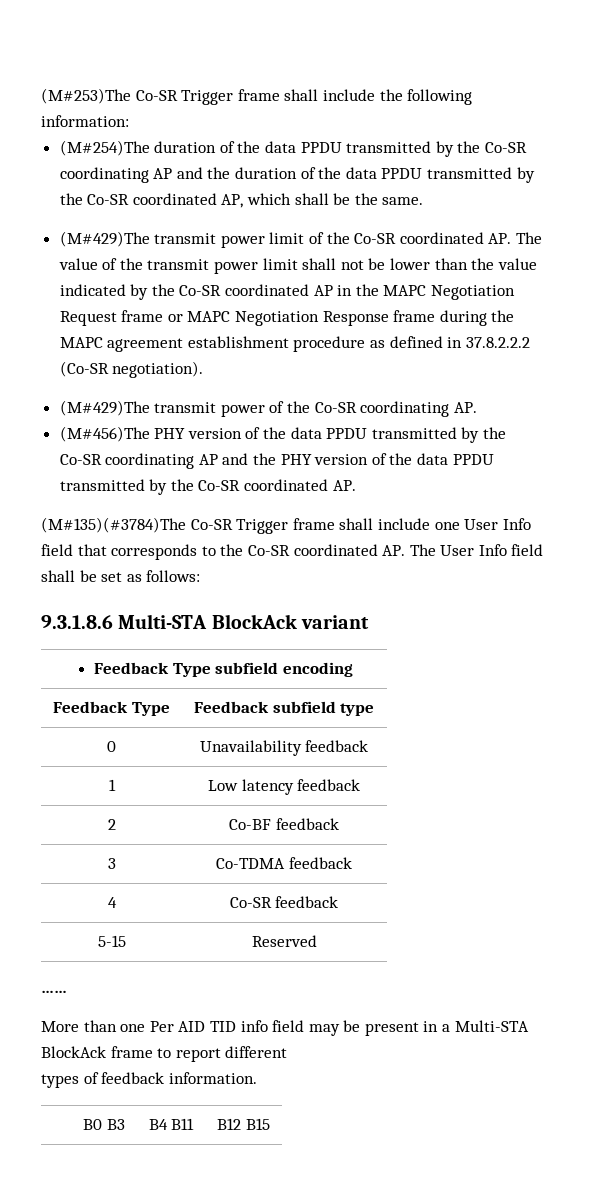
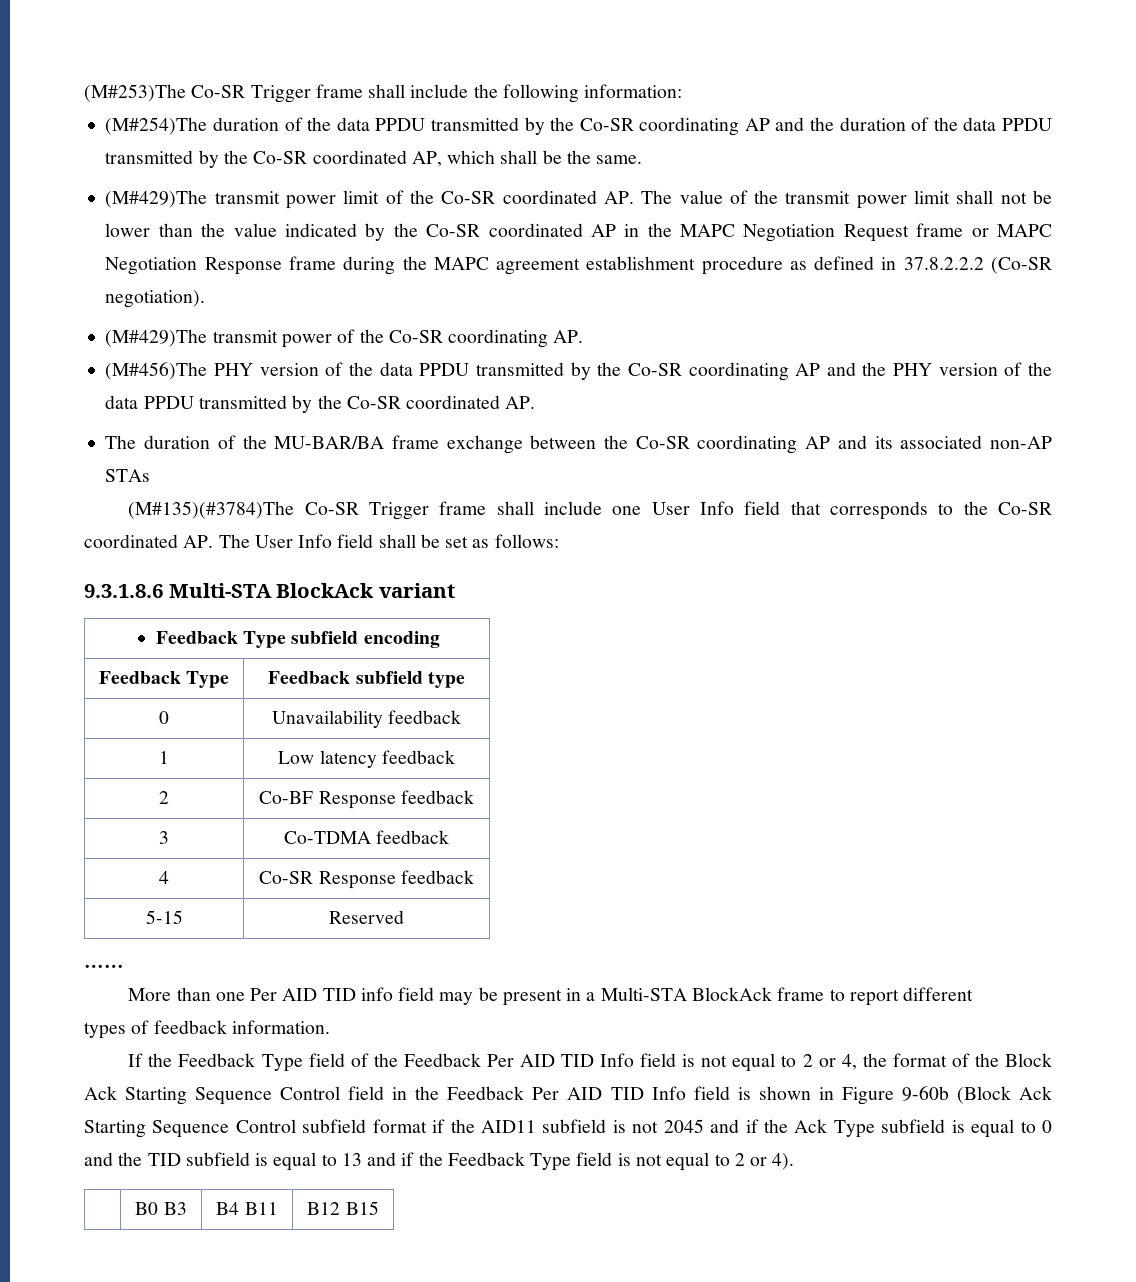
+ The duration of the MU-BAR/BA frame exchange between the Co-SR coordinating AP and its associated non-AP STAs
- 2 | Co-BF feedback
+ 2 | Co-BF Response feedback
- 4 | Co-SR feedback
+ 4 | Co-SR Response feedback
+ If the Feedback Type field of the Feedback Per AID TID Info field is not equal to 2 or 4, the format of the Block Ack Starting Sequence Control field in the Feedback Per AID TID Info field is shown in Figure 9-60b (Block Ack Starting Sequence Control subfield format if the AID11 subfield is not 2045 and if the Ack Type subfield is equal to 0 and the TID subfield is equal to 13 and if the Feedback Type field is not equal to 2 or 4).

